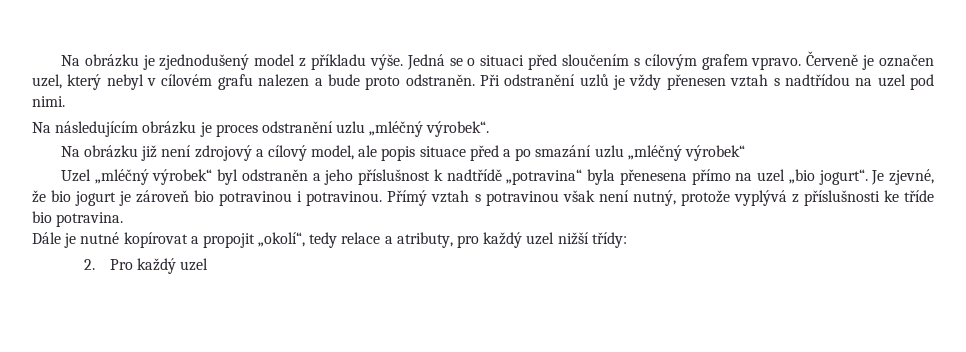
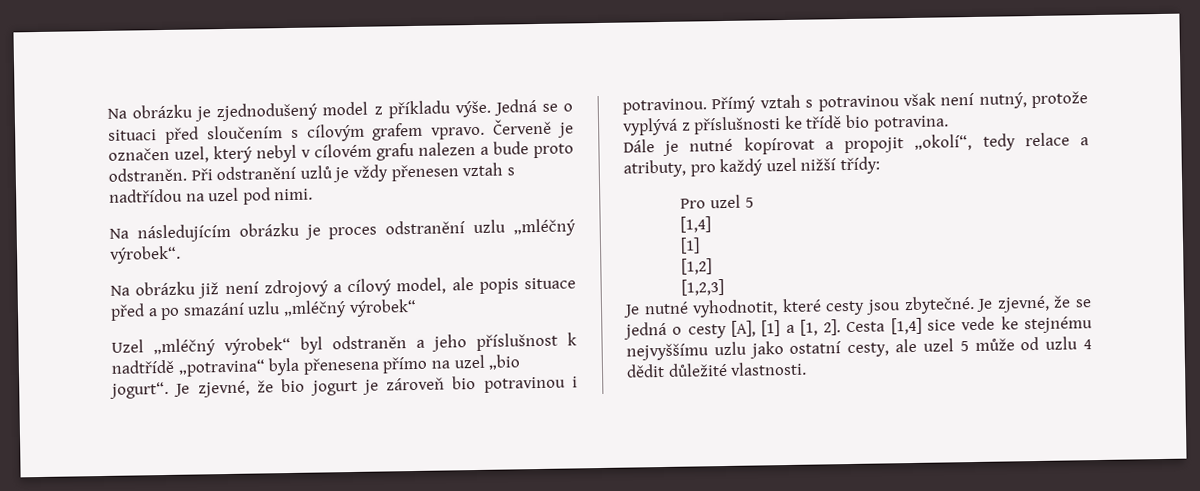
- Přímý vztah s potravinou však není nutný, protože vyplývá z příslušnosti ke tříde bio potravina.
+ Přímý vztah s potravinou však není nutný, protože vyplývá z příslušnosti ke třídě bio potravina.
- 2. Pro každý uzel
+ Pro uzel 5
+ [1,4]
+ [1]
+ [1,2]
+ [1,2,3]
+ Je nutné vyhodnotit, které cesty jsou zbytečné. Je zjevné, že se jedná o cesty [A], [1] a [1, 2]. Cesta [1,4] sice vede ke stejnému nejvyššímu uzlu jako ostatní cesty, ale uzel 5 může od uzlu 4 dědit důležité vlastnosti.

